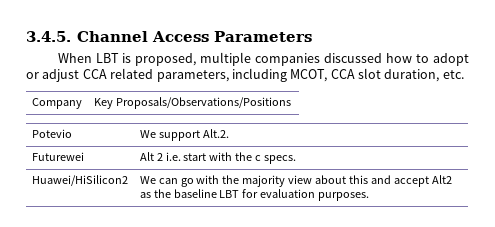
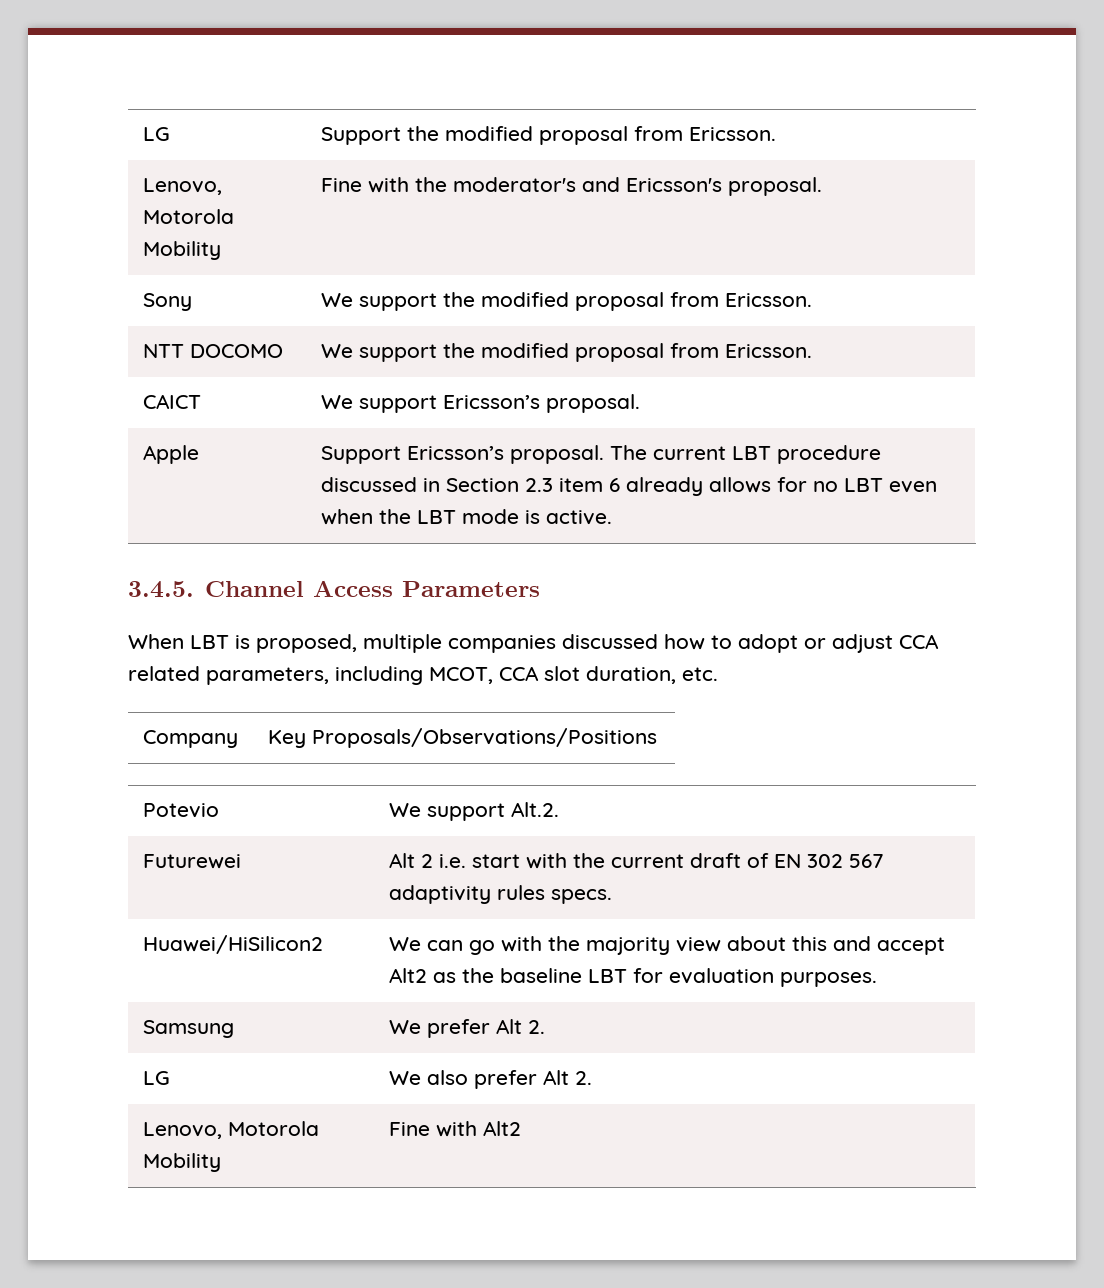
+ LG | Support the modified proposal from Ericsson.
+ Lenovo, Motorola Mobility | Fine with the moderator's and Ericsson's proposal.
+ Sony | We support the modified proposal from Ericsson.
+ NTT DOCOMO | We support the modified proposal from Ericsson.
+ CAICT | We support Ericsson’s proposal.
+ Apple | Support Ericsson’s proposal. The current LBT procedure discussed in Section 2.3 item 6 already allows for no LBT even when the LBT mode is active.
- Futurewei | Alt 2 i.e. start with the c specs.
+ Futurewei | Alt 2 i.e. start with the current draft of EN 302 567 adaptivity rules specs.
+ Samsung | We prefer Alt 2.
+ LG | We also prefer Alt 2.
+ Lenovo, Motorola Mobility | Fine with Alt2

